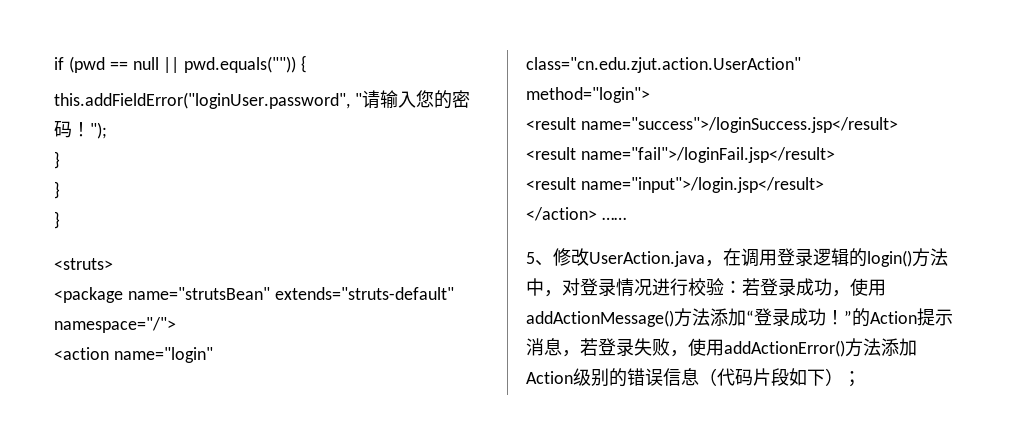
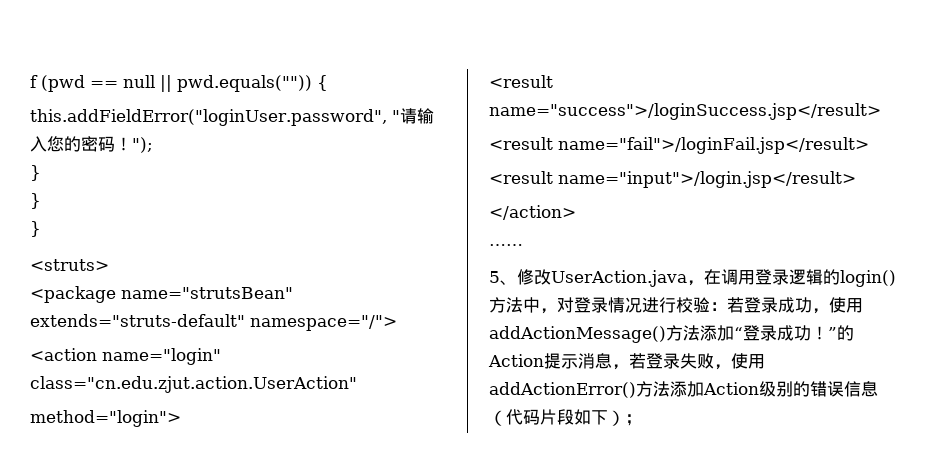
- if (pwd == null || pwd.equals("")) {
+ f (pwd == null || pwd.equals("")) {
- </action> ……
+ </action>
+ ……

